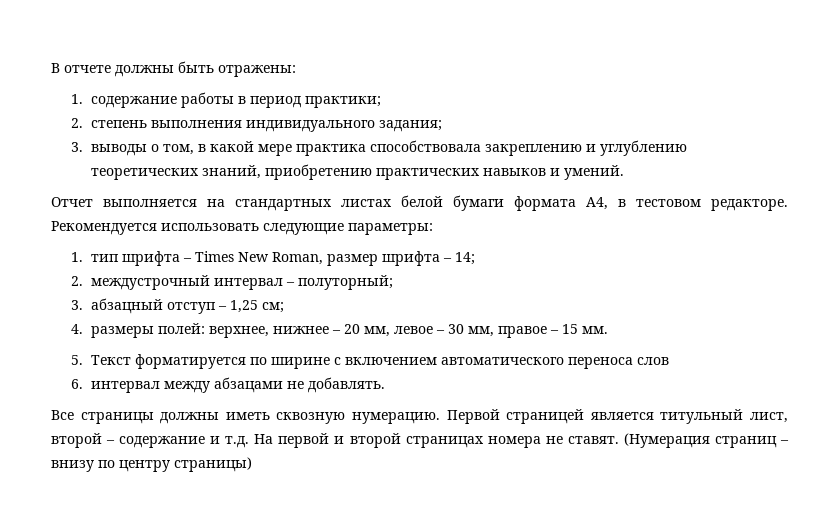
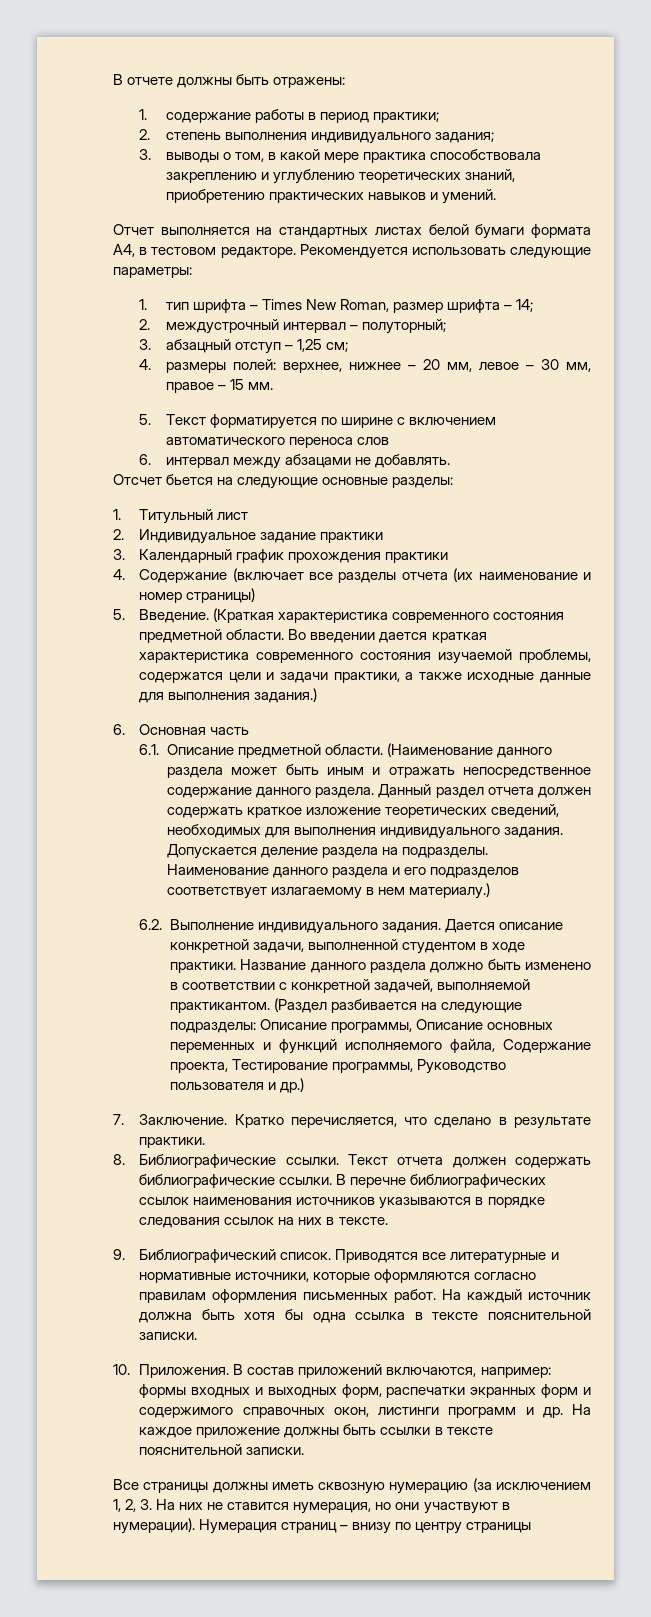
+ Отсчет бьется на следующие основные разделы:
+ 1. Титульный лист
+ 2. Индивидуальное задание практики
+ 3. Календарный график прохождения практики
+ 4. Содержание (включает все разделы отчета (их наименование и номер страницы)
+ 5. Введение. (Краткая характеристика современного состояния предметной области. Во введении дается краткая характеристика современного состояния изучаемой проблемы, содержатся цели и задачи практики, а также исходные данные для выполнения задания.)
+ 6. Основная часть
+ 6.1. Описание предметной области. (Наименование данного раздела может быть иным и отражать непосредственное содержание данного раздела. Данный раздел отчета должен содержать краткое изложение теоретических сведений, необходимых для выполнения индивидуального задания. Допускается деление раздела на подразделы. Наименование данного раздела и его подразделов соответствует излагаемому в нем материалу.)
+ 6.2. Выполнение индивидуального задания. Дается описание конкретной задачи, выполненной студентом в ходе практики. Название данного раздела должно быть изменено в соответствии с конкретной задачей, выполняемой практикантом. (Раздел разбивается на следующие подразделы: Описание программы, Описание основных переменных и функций исполняемого файла, Содержание проекта, Тестирование программы, Руководство пользователя и др.)
+ 7. Заключение. Кратко перечисляется, что сделано в результате практики.
+ 8. Библиографические ссылки. Текст отчета должен содержать библиографические ссылки. В перечне библиографических ссылок наименования источников указываются в порядке следования ссылок на них в тексте.
+ 9. Библиографический список. Приводятся все литературные и нормативные источники, которые оформляются согласно правилам оформления письменных работ. На каждый источник должна быть хотя бы одна ссылка в тексте пояснительной записки.
+ 10. Приложения. В состав приложений включаются, например: формы входных и выходных форм, распечатки экранных форм и содержимого справочных окон, листинги программ и др. На каждое приложение должны быть ссылки в тексте пояснительной записки.
- Все страницы должны иметь сквозную нумерацию. Первой страницей является титульный лист, второй – содержание и т.д. На первой и второй страницах номера не ставят. (Нумерация страниц – внизу по центру страницы)
+ Все страницы должны иметь сквозную нумерацию (за исключением 1, 2, 3. На них не ставится нумерация, но они участвуют в нумерации). Нумерация страниц – внизу по центру страницы

